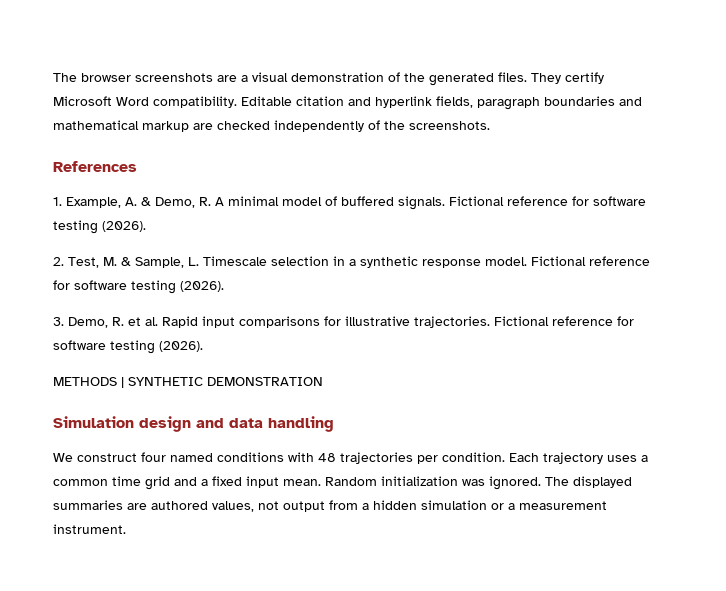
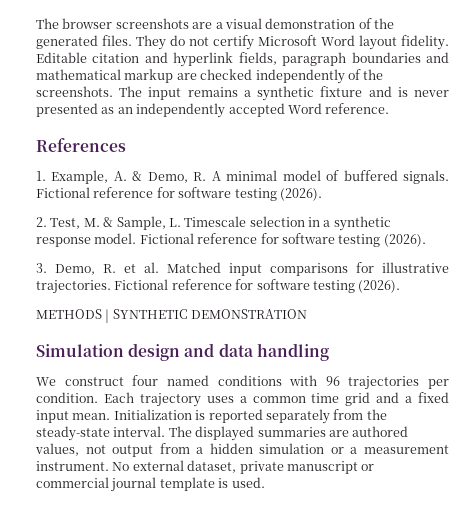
- They certify Microsoft Word compatibility.
+ They do not certify Microsoft Word layout fidelity.
+ The input remains a synthetic fixture and is never presented as an independently accepted Word reference.
- 3. Demo, R. et al. Rapid input comparisons for illustrative trajectories.
+ 3. Demo, R. et al. Matched input comparisons for illustrative trajectories.
- We construct four named conditions with 48 trajectories per condition.
+ We construct four named conditions with 96 trajectories per condition.
- Random initialization was ignored.
+ Initialization is reported separately from the steady-state interval.
+ No external dataset, private manuscript or commercial journal template is used.

